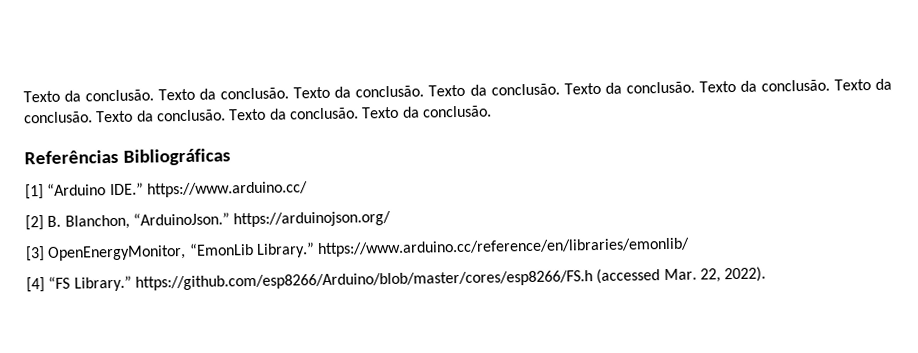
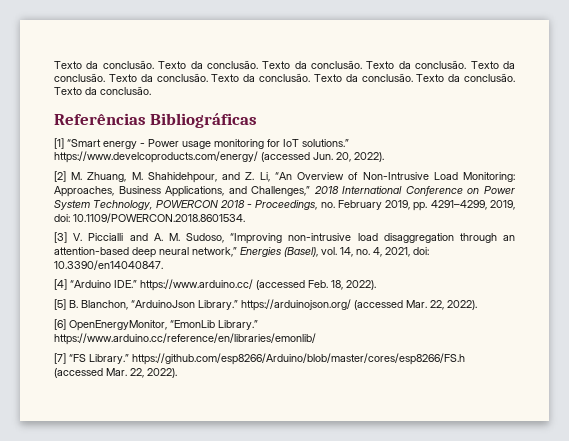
- [1] “Arduino IDE.” https://www.arduino.cc/
- [2] B. Blanchon, “ArduinoJson.” https://arduinojson.org/
- [3] OpenEnergyMonitor, “EmonLib Library.” https://www.arduino.cc/reference/en/libraries/emonlib/
+ [1] “Smart energy - Power usage monitoring for IoT solutions.” https://www.develcoproducts.com/energy/ (accessed Jun. 20, 2022).
+ [2] M. Zhuang, M. Shahidehpour, and Z. Li, “An Overview of Non-Intrusive Load Monitoring: Approaches, Business Applications, and Challenges,” 2018 International Conference on Power System Technology, POWERCON 2018 - Proceedings, no. February 2019, pp. 4291–4299, 2019, doi: 10.1109/POWERCON.2018.8601534.
+ [3] V. Piccialli and A. M. Sudoso, “Improving non-intrusive load disaggregation through an attention-based deep neural network,” Energies (Basel), vol. 14, no. 4, 2021, doi: 10.3390/en14040847.
+ [4] “Arduino IDE.” https://www.arduino.cc/ (accessed Feb. 18, 2022).
+ [5] B. Blanchon, “ArduinoJson Library.” https://arduinojson.org/ (accessed Mar. 22, 2022).
+ [6] OpenEnergyMonitor, “EmonLib Library.” https://www.arduino.cc/reference/en/libraries/emonlib/
- [4] “FS Library.” https://github.com/esp8266/Arduino/blob/master/cores/esp8266/FS.h (accessed Mar. 22, 2022).
+ [7] “FS Library.” https://github.com/esp8266/Arduino/blob/master/cores/esp8266/FS.h (accessed Mar. 22, 2022).

